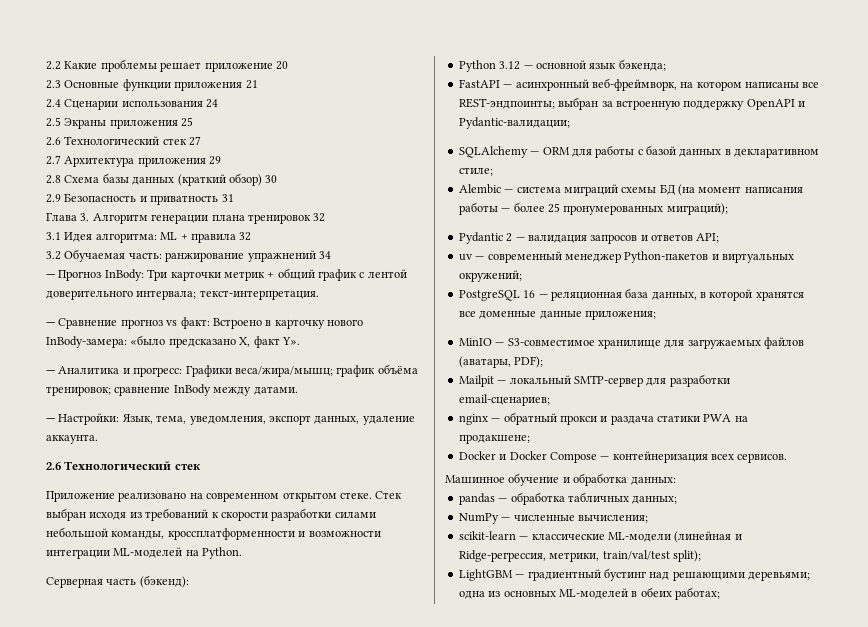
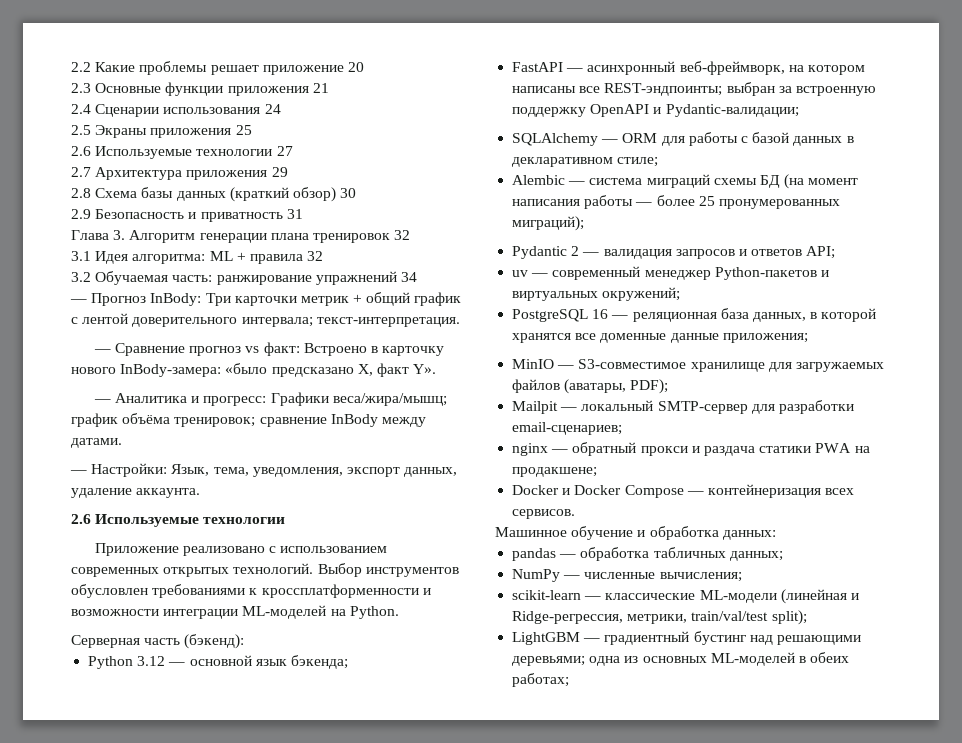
- 2.6 Технологический стек 27
+ 2.6 Используемые технологии 27
  — Настройки: Язык, тема, уведомления, экспорт данных, удаление аккаунта.
- 2.6 Технологический стек
+ 2.6 Используемые технологии
- Приложение реализовано на современном открытом стеке. Стек выбран исходя из требований к скорости разработки силами небольшой команды, кроссплатформенности и возможности интеграции ML-моделей на Python.
+ Приложение реализовано с использованием современных открытых технологий. Выбор инструментов обусловлен требованиями к кроссплатформенности и возможности интеграции ML-моделей на Python.

